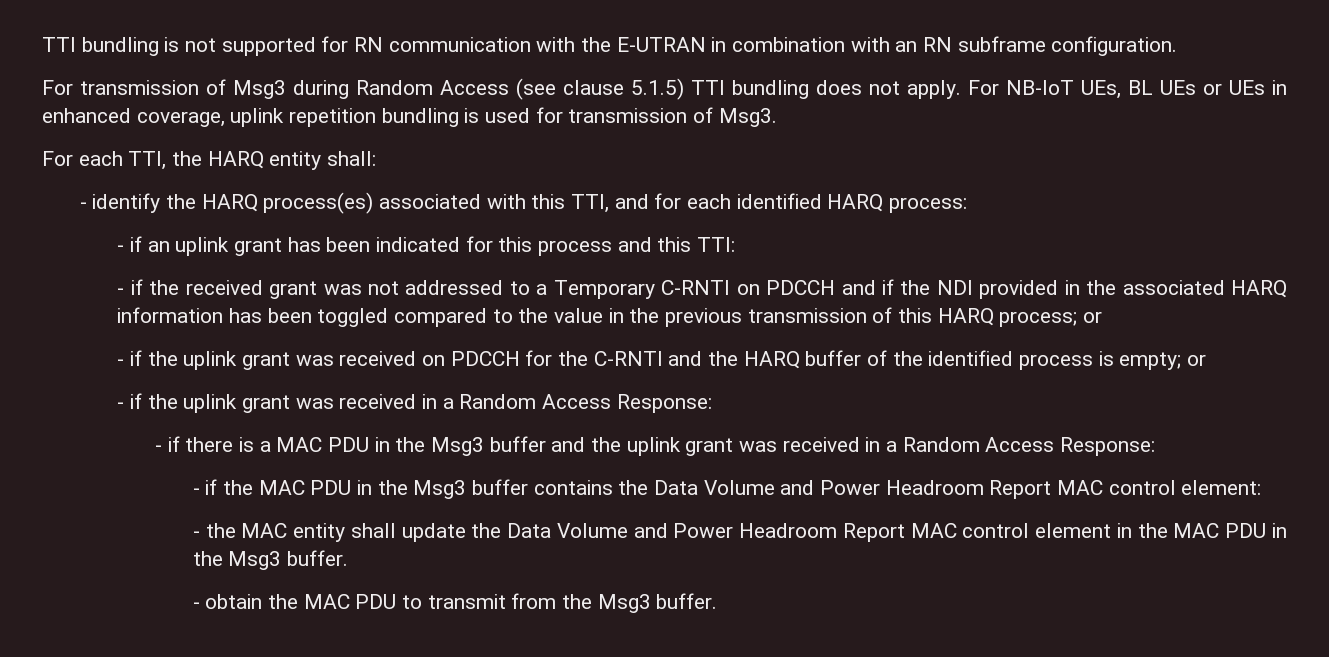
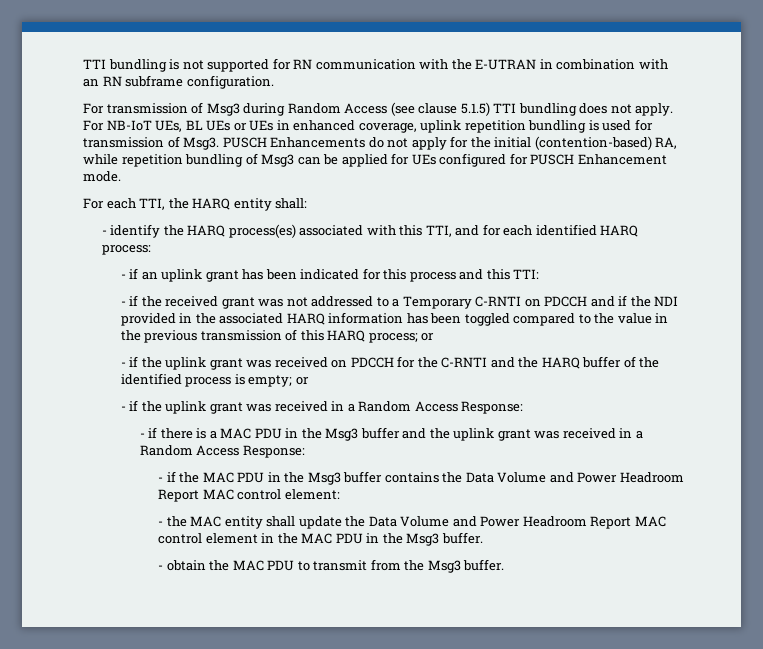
+ PUSCH Enhancements do not apply for the initial (contention-based) RA, while repetition bundling of Msg3 can be applied for UEs configured for PUSCH Enhancement mode.

